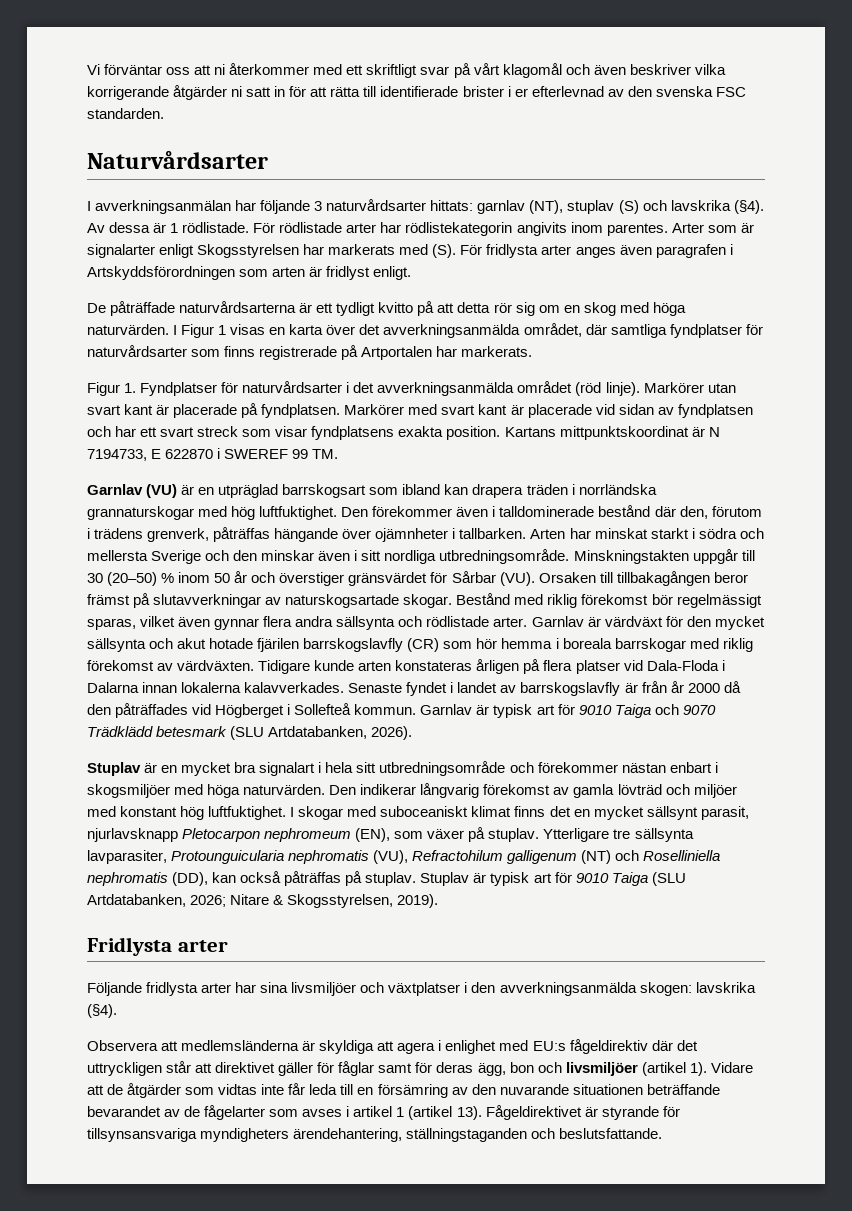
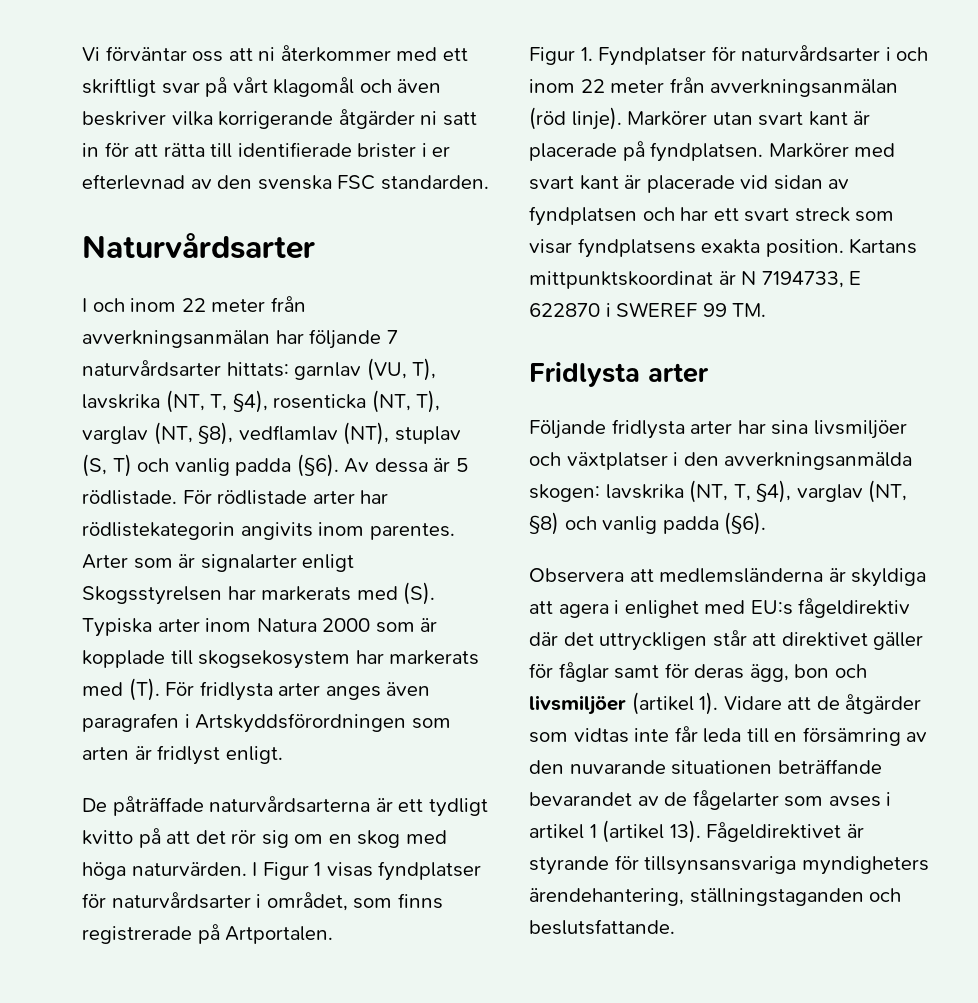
- I avverkningsanmälan har följande 3 naturvårdsarter hittats: garnlav (NT), stuplav (S) och lavskrika (§4).
+ I och inom 22 meter från avverkningsanmälan har följande 7 naturvårdsarter hittats: garnlav (VU, T), lavskrika (NT, T, §4), rosenticka (NT, T), varglav (NT, §8), vedflamlav (NT), stuplav (S, T) och vanlig padda (§6).
- Av dessa är 1 rödlistade.
+ Av dessa är 5 rödlistade.
- Arter som är signalarter enligt Skogsstyrelsen har markerats med (S). För fridlysta arter anges även paragrafen i Artskyddsförordningen som arten är fridlyst enligt.
+ Arter som är signalarter enligt Skogsstyrelsen har markerats med (S). Typiska arter inom Natura 2000 som är kopplade till skogsekosystem har markerats med (T). För fridlysta arter anges även paragrafen i Artskyddsförordningen som arten är fridlyst enligt.
- De påträffade naturvårdsarterna är ett tydligt kvitto på att detta rör sig om en skog med höga naturvärden.
+ De påträffade naturvårdsarterna är ett tydligt kvitto på att det rör sig om en skog med höga naturvärden.
- I Figur 1 visas en karta över det avverkningsanmälda området, där samtliga fyndplatser för naturvårdsarter som finns registrerade på Artportalen har markerats.
+ I Figur 1 visas fyndplatser för naturvårdsarter i området, som finns registrerade på Artportalen.
- Figur 1. Fyndplatser för naturvårdsarter i det avverkningsanmälda området (röd linje).
+ Figur 1. Fyndplatser för naturvårdsarter i och inom 22 meter från avverkningsanmälan (röd linje).
- Garnlav (VU) är en utpräglad barrskogsart som ibland kan drapera träden i norrländska grannaturskogar med hög luftfuktighet. Den förekommer även i talldominerade bestånd där den, förutom i trädens grenverk, påträffas hängande över ojämnheter i tallbarken. Arten har minskat starkt i södra och mellersta Sverige och den minskar även i sitt nordliga utbredningsområde. Minskningstakten uppgår till 30 (20–50) % inom 50 år och överstiger gränsvärdet för Sårbar (VU). Orsaken till tillbakagången beror främst på slutavverkningar av naturskogsartade skogar. Bestånd med riklig förekomst bör regelmässigt sparas, vilket även gynnar flera andra sällsynta och rödlistade arter. Garnlav är värdväxt för den mycket sällsynta och akut hotade fjärilen barrskogslavfly (CR) som hör hemma i boreala barrskogar med riklig förekomst av värdväxten. Tidigare kunde arten konstateras årligen på flera platser vid Dala-Floda i Dalarna innan lokalerna kalavverkades. Senaste fyndet i landet av barrskogslavfly är från år 2000 då den påträffades vid Högberget i Sollefteå kommun. Garnlav är typisk art för 9010 Taiga och 9070 Trädklädd betesmark (SLU Artdatabanken, 2026).
- Stuplav är en mycket bra signalart i hela sitt utbredningsområde och förekommer nästan enbart i skogsmiljöer med höga naturvärden. Den indikerar långvarig förekomst av gamla lövträd och miljöer med konstant hög luftfuktighet. I skogar med suboceaniskt klimat finns det en mycket sällsynt parasit, njurlavsknapp Pletocarpon nephromeum (EN), som växer på stuplav. Ytterligare tre sällsynta lavparasiter, Protounguicularia nephromatis (VU), Refractohilum galligenum (NT) och Roselliniella nephromatis (DD), kan också påträffas på stuplav. Stuplav är typisk art för 9010 Taiga (SLU Artdatabanken, 2026; Nitare & Skogsstyrelsen, 2019).
- Följande fridlysta arter har sina livsmiljöer och växtplatser i den avverkningsanmälda skogen: lavskrika (§4).
+ Följande fridlysta arter har sina livsmiljöer och växtplatser i den avverkningsanmälda skogen: lavskrika (NT, T, §4), varglav (NT, §8) och vanlig padda (§6).

